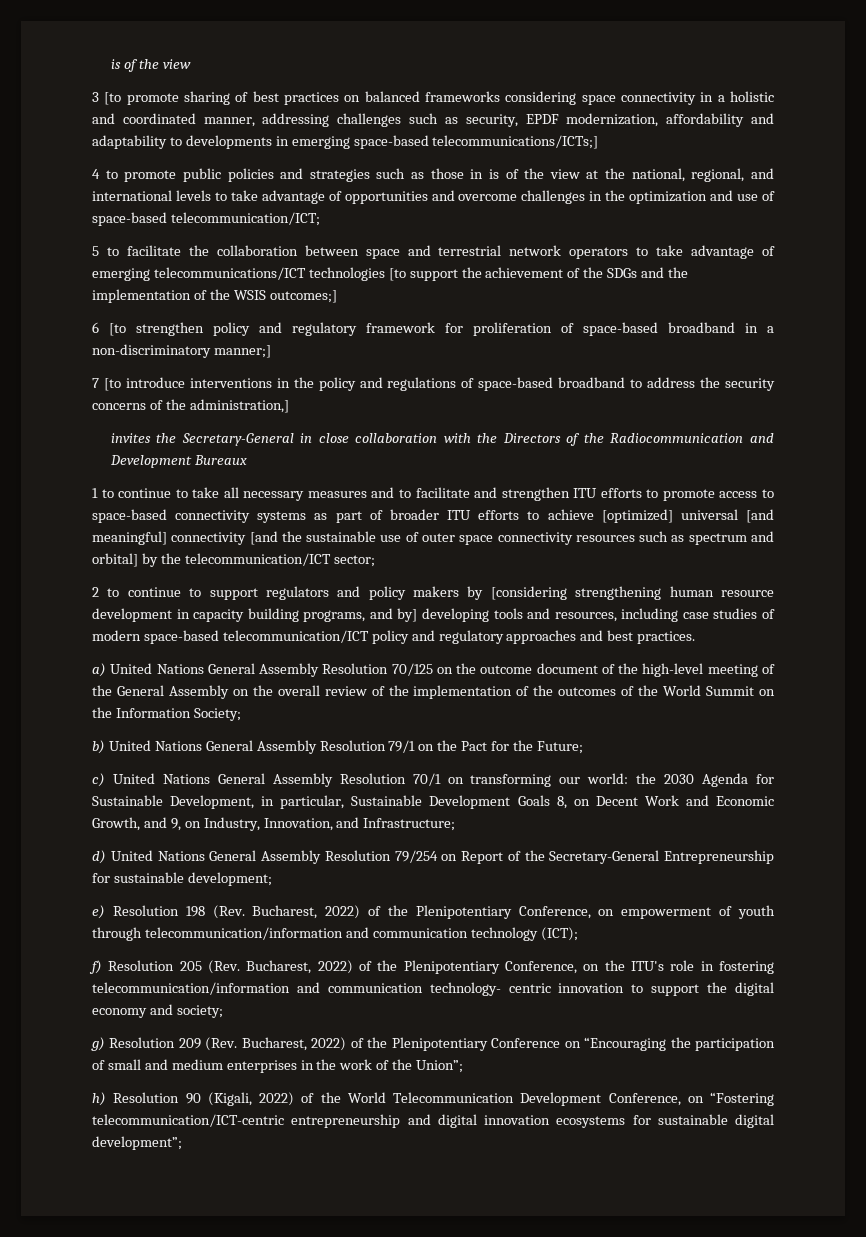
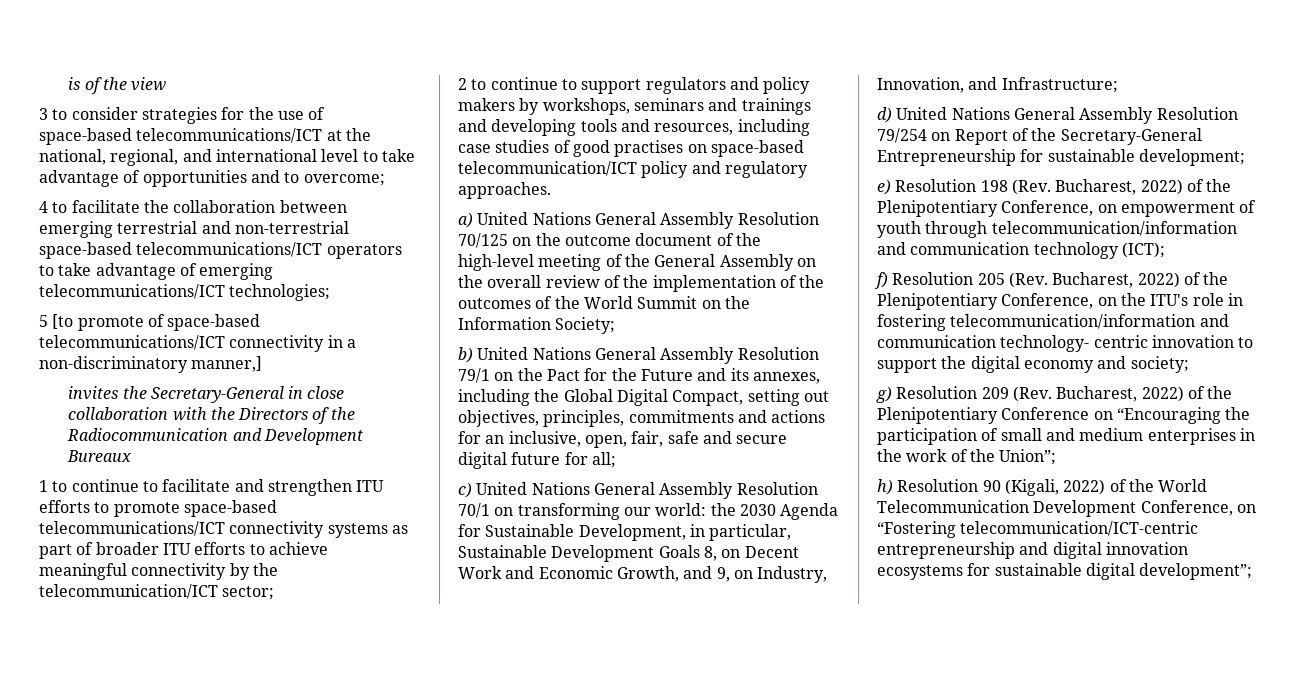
- 3 [to promote sharing of best practices on balanced frameworks considering space connectivity in a holistic and coordinated manner, addressing challenges such as security, EPDF modernization, affordability and adaptability to developments in emerging space-based telecommunications/ICTs;]
- 4 to promote public policies and strategies such as those in is of the view at the national, regional, and international levels to take advantage of opportunities and overcome challenges in the optimization and use of space-based telecommunication/ICT;
- 5 to facilitate the collaboration between space and terrestrial network operators to take advantage of emerging telecommunications/ICT technologies [to support the achievement of the SDGs and the implementation of the WSIS outcomes;]
- 6 [to strengthen policy and regulatory framework for proliferation of space-based broadband in a non-discriminatory manner;]
- 7 [to introduce interventions in the policy and regulations of space-based broadband to address the security concerns of the administration,]
+ 3 to consider strategies for the use of space-based telecommunications/ICT at the national, regional, and international level to take advantage of opportunities and to overcome;
+ 4 to facilitate the collaboration between emerging terrestrial and non-terrestrial space-based telecommunications/ICT operators to take advantage of emerging telecommunications/ICT technologies;
+ 5 [to promote of space-based telecommunications/ICT connectivity in a non-discriminatory manner,]
- 1 to continue to take all necessary measures and to facilitate and strengthen ITU efforts to promote access to space-based connectivity systems as part of broader ITU efforts to achieve [optimized] universal [and meaningful] connectivity [and the sustainable use of outer space connectivity resources such as spectrum and orbital] by the telecommunication/ICT sector;
+ 1 to continue to facilitate and strengthen ITU efforts to promote space-based telecommunications/ICT connectivity systems as part of broader ITU efforts to achieve meaningful connectivity by the telecommunication/ICT sector;
- 2 to continue to support regulators and policy makers by [considering strengthening human resource development in capacity building programs, and by] developing tools and resources, including case studies of modern space-based telecommunication/ICT policy and regulatory approaches and best practices.
+ 2 to continue to support regulators and policy makers by workshops, seminars and trainings and developing tools and resources, including case studies of good practises on space-based telecommunication/ICT policy and regulatory approaches.
- b) United Nations General Assembly Resolution 79/1 on the Pact for the Future;
+ b) United Nations General Assembly Resolution 79/1 on the Pact for the Future and its annexes, including the Global Digital Compact, setting out objectives, principles, commitments and actions for an inclusive, open, fair, safe and secure digital future for all;

